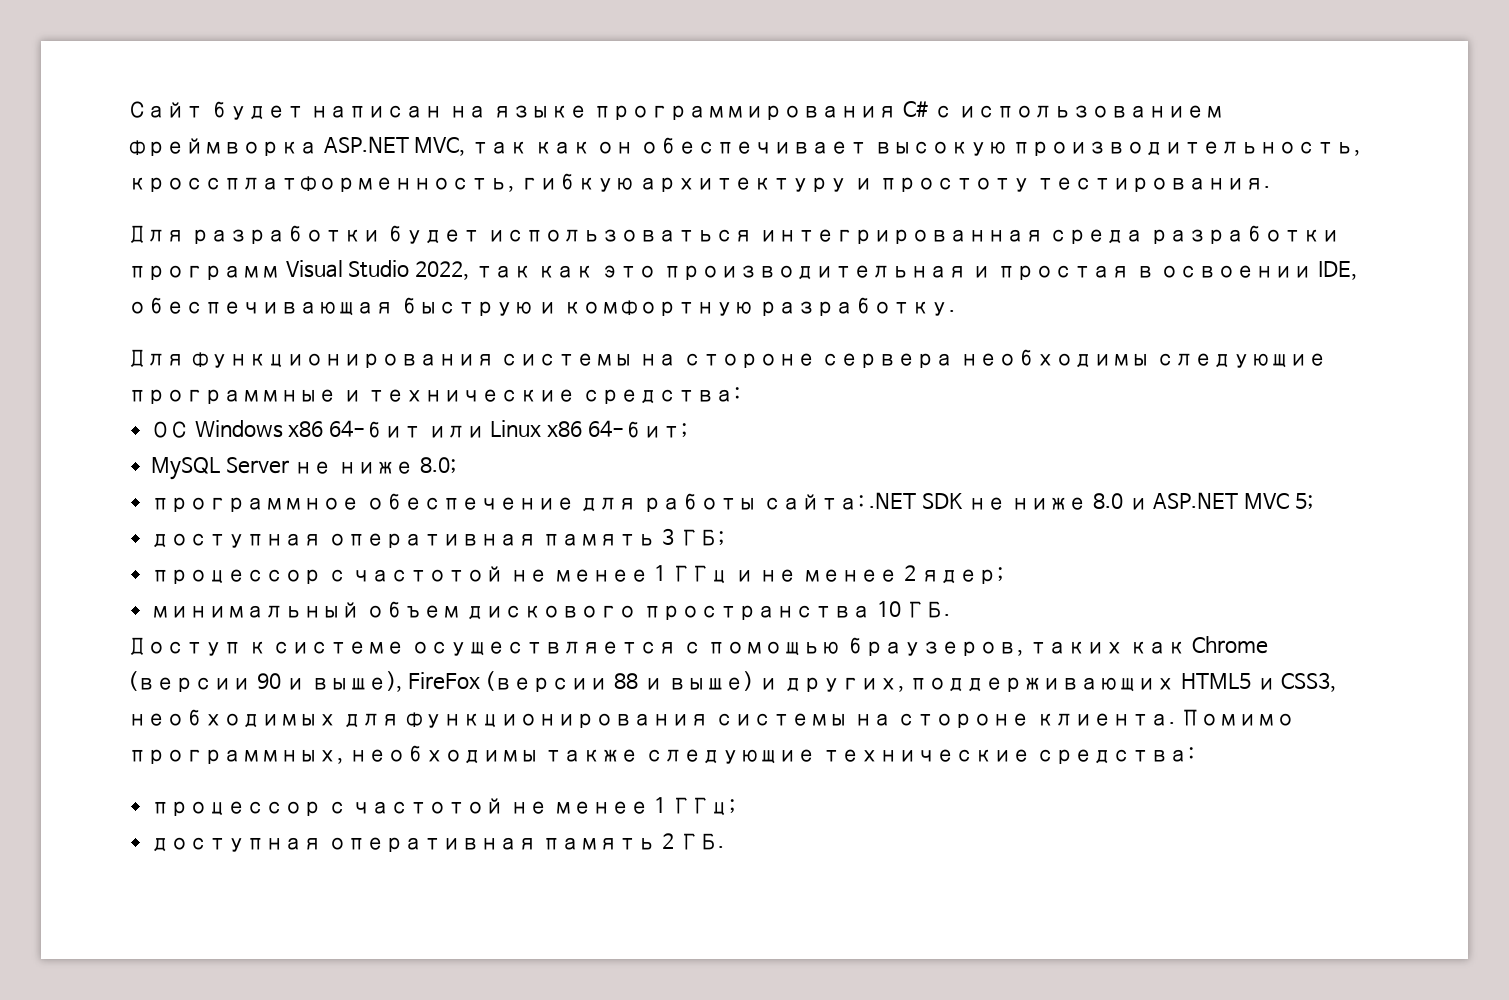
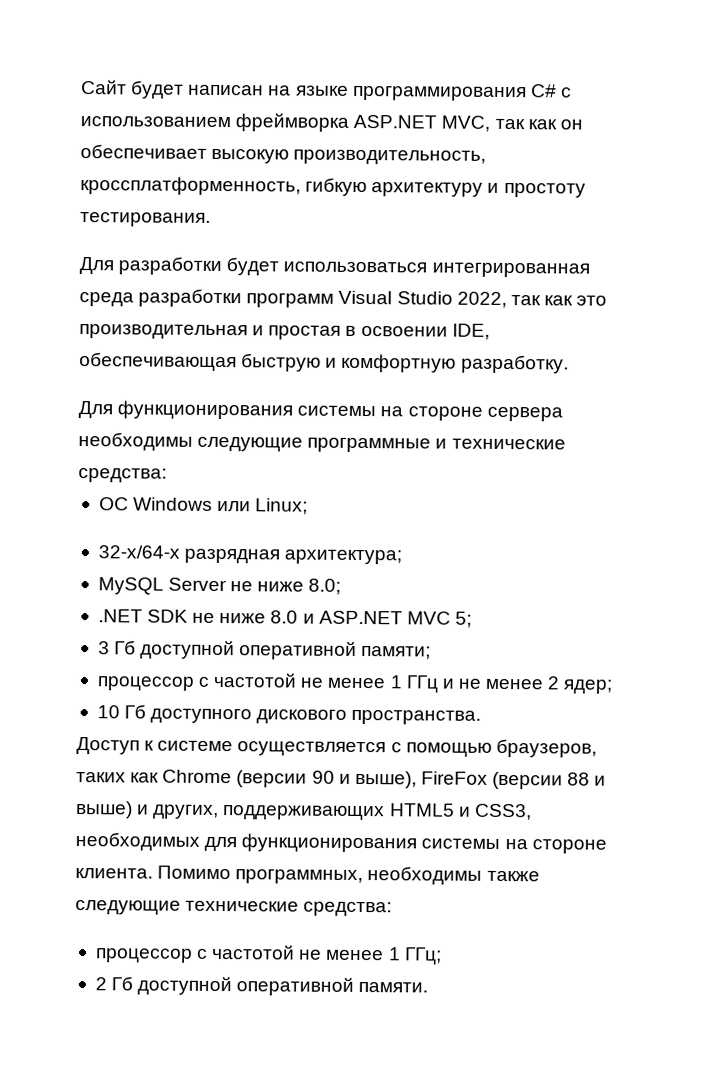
- ОС Windows x86 64-бит или Linux x86 64-бит;
+ ОС Windows или Linux;
+ 32-х/64-х разрядная архитектура;
- программное обеспечение для работы сайта: .NET SDK не ниже 8.0 и ASP.NET MVC 5;
+ .NET SDK не ниже 8.0 и ASP.NET MVC 5;
- доступная оперативная память 3 ГБ;
+ 3 Гб доступной оперативной памяти;
- минимальный объем дискового пространства 10 ГБ.
+ 10 Гб доступного дискового пространства.
- доступная оперативная память 2 ГБ.
+ 2 Гб доступной оперативной памяти.

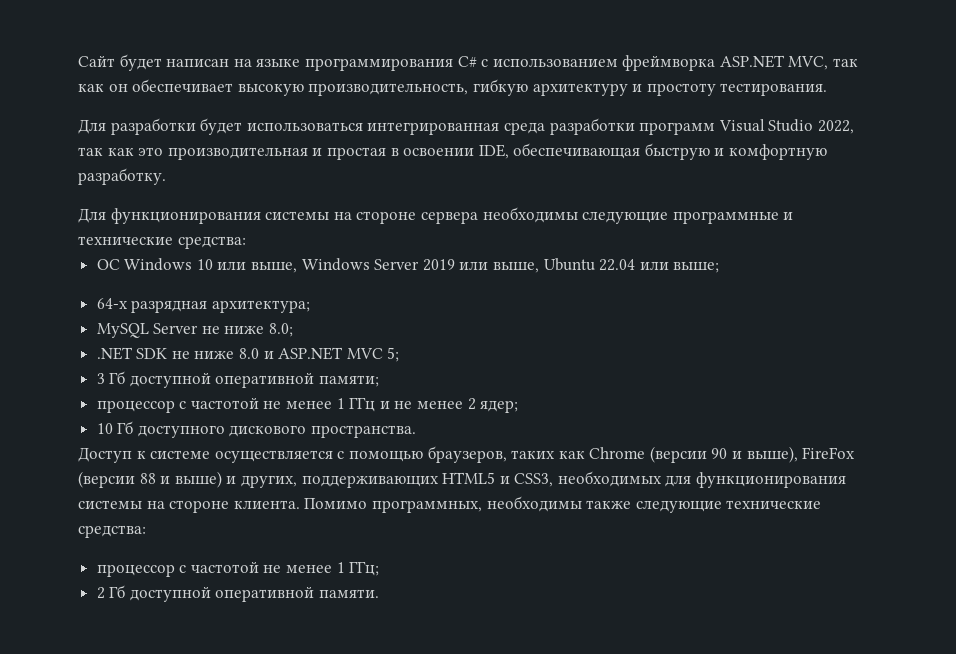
- Сайт будет написан на языке программирования C# с использованием фреймворка ASP.NET MVC, так как он обеспечивает высокую производительность, кроссплатформенность, гибкую архитектуру и простоту тестирования.
+ Сайт будет написан на языке программирования C# с использованием фреймворка ASP.NET MVC, так как он обеспечивает высокую производительность, гибкую архитектуру и простоту тестирования.
- ОС Windows или Linux;
- 32-х/64-х разрядная архитектура;
+ ОС Windows 10 или выше, Windows Server 2019 или выше, Ubuntu 22.04 или выше;
+ 64-х разрядная архитектура;

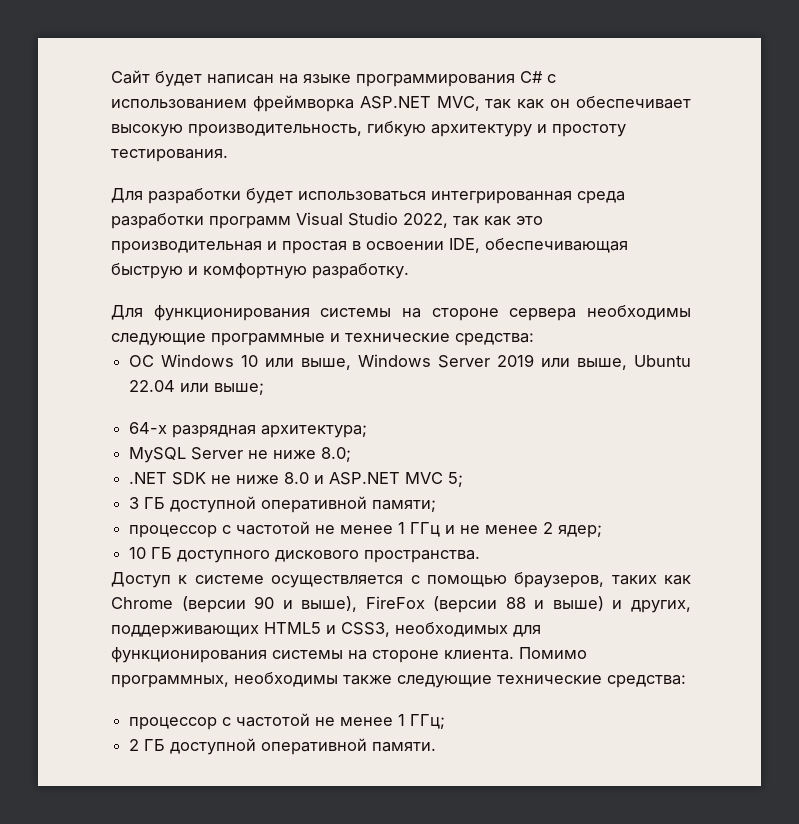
- 3 Гб доступной оперативной памяти;
+ 3 ГБ доступной оперативной памяти;
- 10 Гб доступного дискового пространства.
+ 10 ГБ доступного дискового пространства.
- 2 Гб доступной оперативной памяти.
+ 2 ГБ доступной оперативной памяти.

